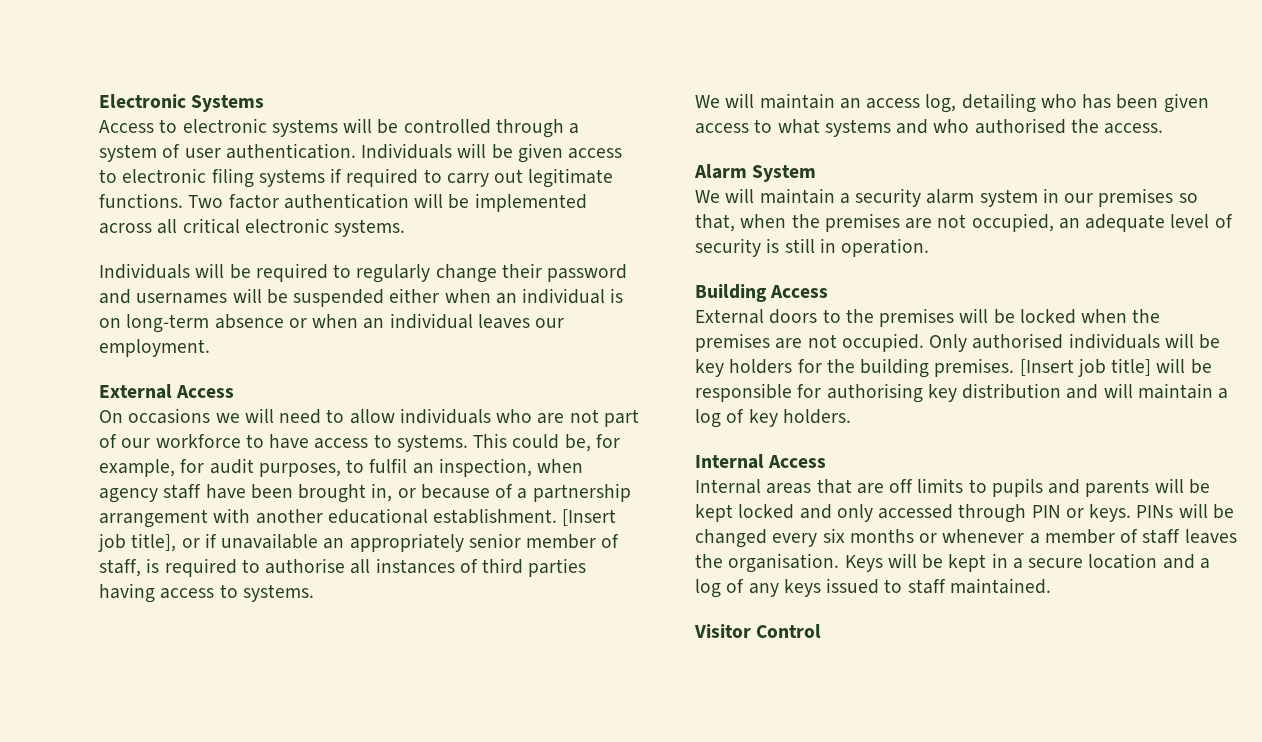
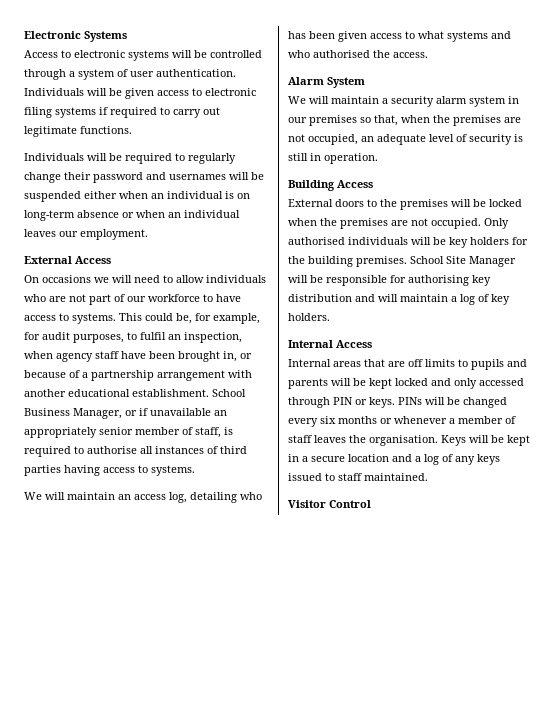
- Two factor authentication will be implemented across all critical electronic systems.
- [Insert job title], or if unavailable an appropriately senior member of staff, is required to authorise all instances of third parties having access to systems.
+ School Business Manager, or if unavailable an appropriately senior member of staff, is required to authorise all instances of third parties having access to systems.
- [Insert job title] will be responsible for authorising key distribution and will maintain a log of key holders.
+ School Site Manager will be responsible for authorising key distribution and will maintain a log of key holders.

